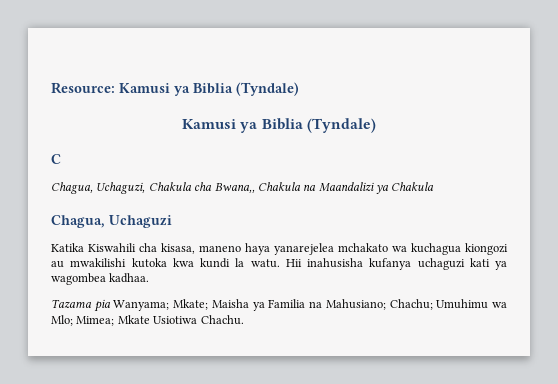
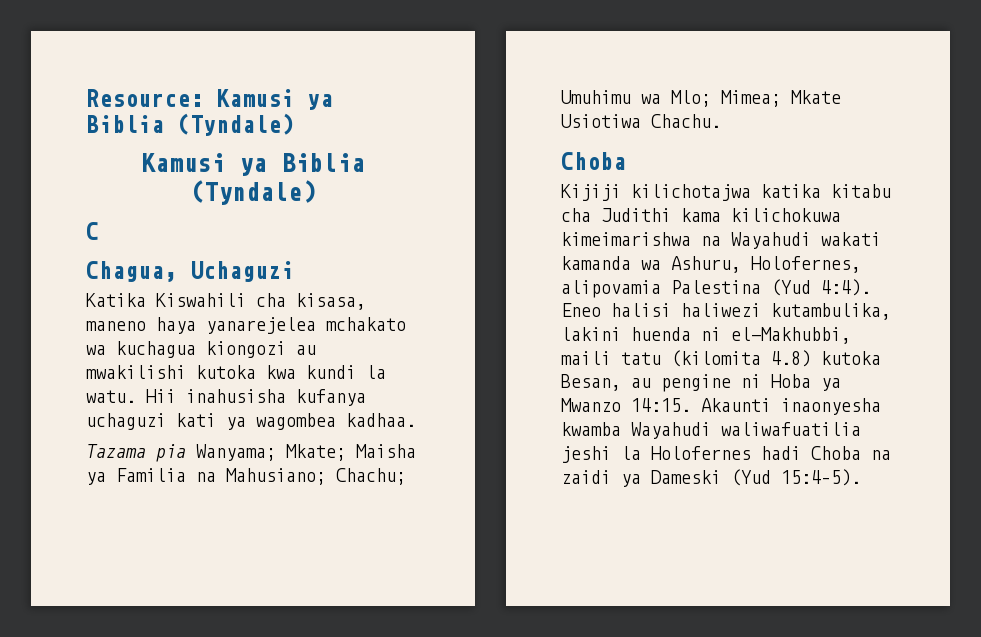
- Chagua, Uchaguzi, Chakula cha Bwana,, Chakula na Maandalizi ya Chakula
  Tazama pia Wanyama; Mkate; Maisha ya Familia na Mahusiano; Chachu; Umuhimu wa Mlo; Mimea; Mkate Usiotiwa Chachu.
+ Choba
+ Kijiji kilichotajwa katika kitabu cha Judithi kama kilichokuwa kimeimarishwa na Wayahudi wakati kamanda wa Ashuru, Holofernes, alipovamia Palestina (Yud 4:4). Eneo halisi haliwezi kutambulika, lakini huenda ni el-Makhubbi, maili tatu (kilomita 4.8) kutoka Besan, au pengine ni Hoba ya Mwanzo 14:15. Akaunti inaonyesha kwamba Wayahudi waliwafuatilia jeshi la Holofernes hadi Choba na zaidi ya Dameski (Yud 15:4–5).

